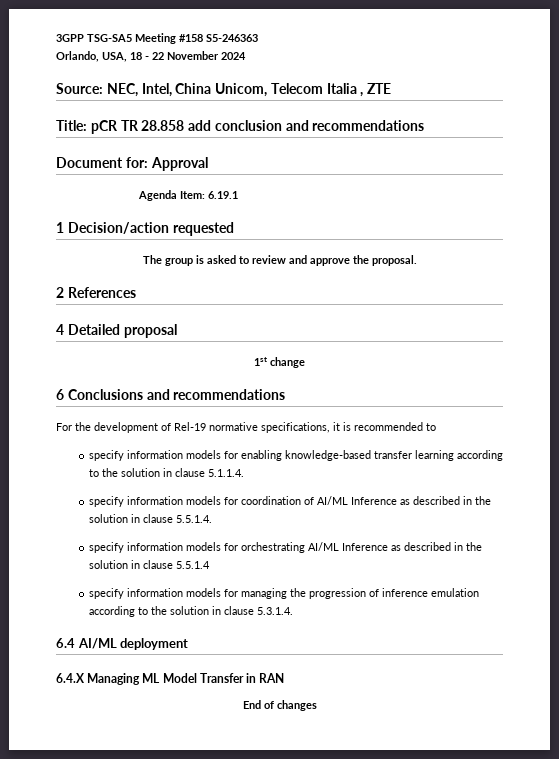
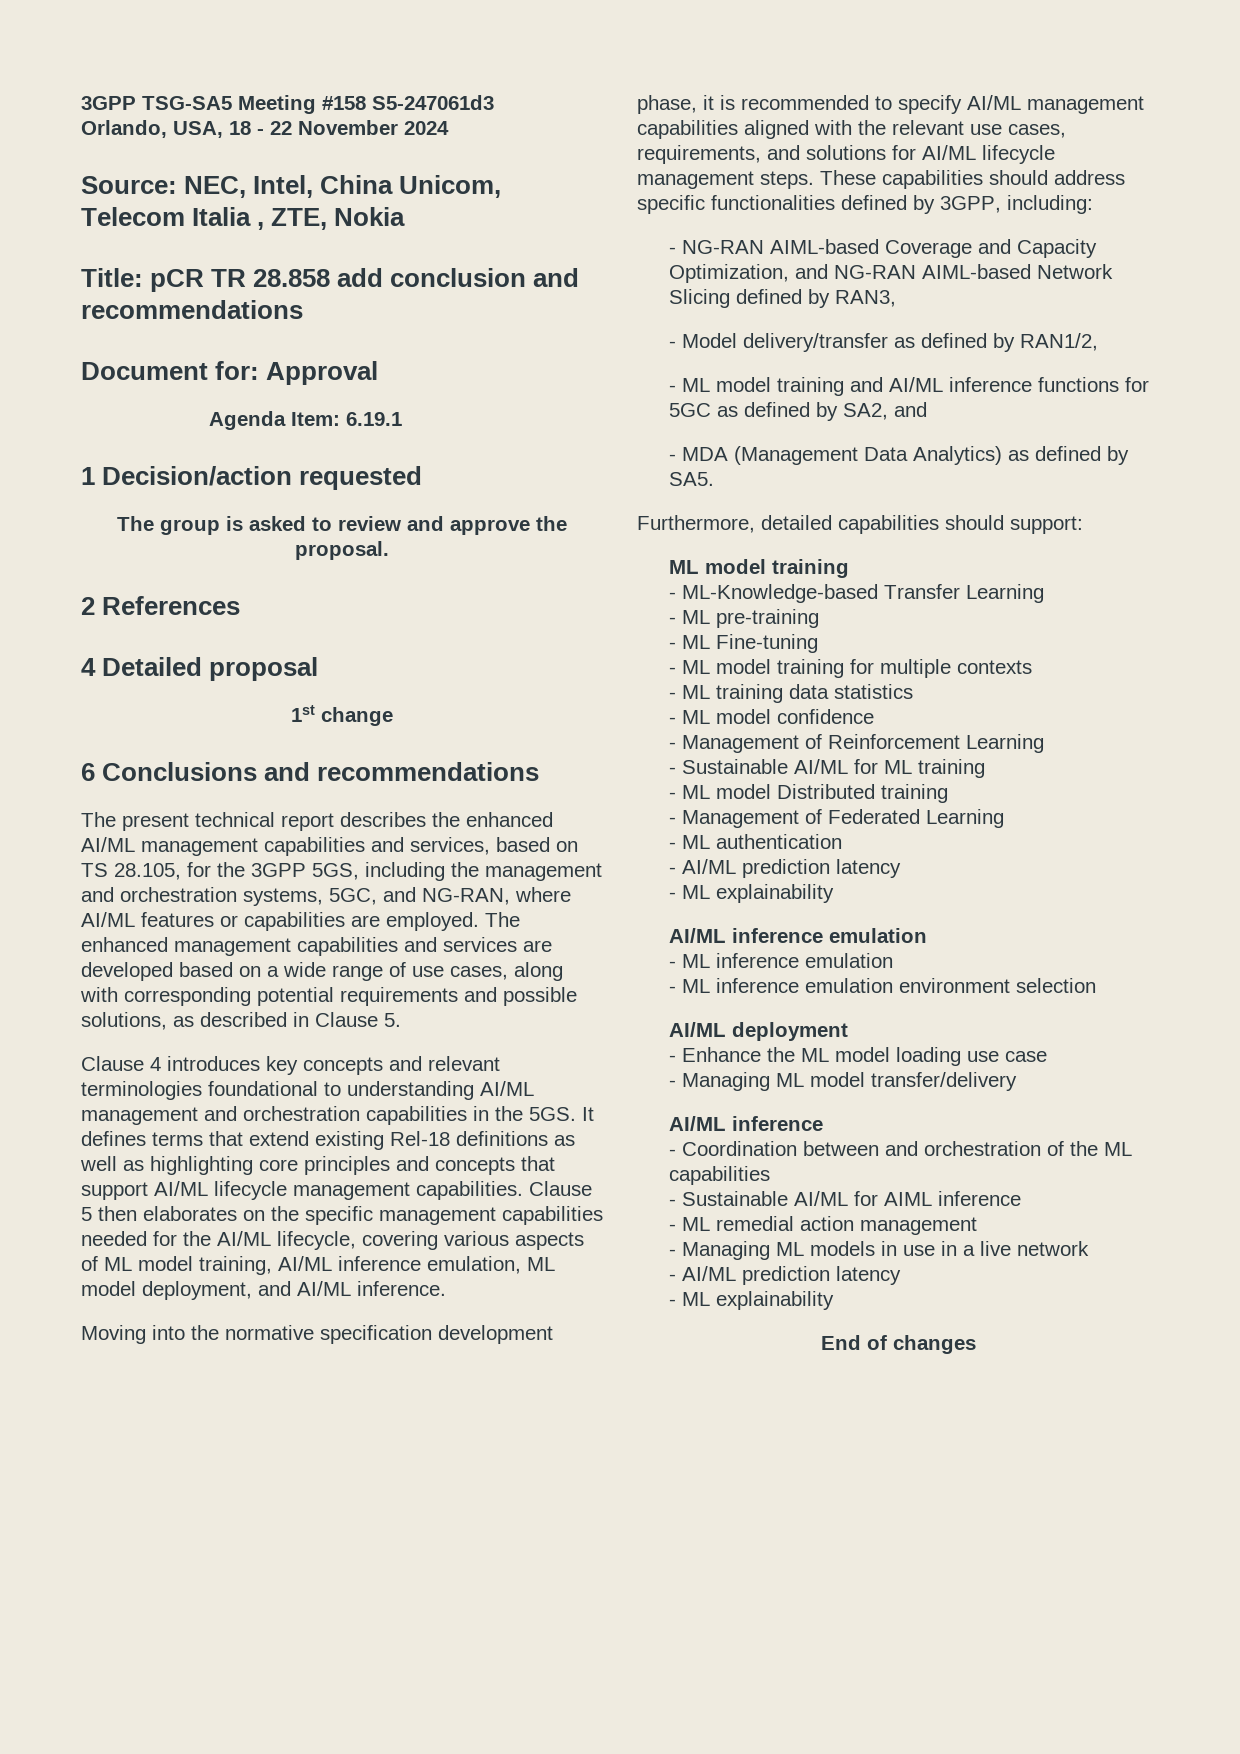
- 3GPP TSG-SA5 Meeting #158 S5-246363
+ 3GPP TSG-SA5 Meeting #158 S5-247061d3
- Source: NEC, Intel, China Unicom, Telecom Italia , ZTE
+ Source: NEC, Intel, China Unicom, Telecom Italia , ZTE, Nokia
- For the development of Rel-19 normative specifications, it is recommended to
- specify information models for enabling knowledge-based transfer learning according to the solution in clause 5.1.1.4.
- specify information models for coordination of AI/ML Inference as described in the solution in clause 5.5.1.4.
- specify information models for orchestrating AI/ML Inference as described in the solution in clause 5.5.1.4
- specify information models for managing the progression of inference emulation according to the solution in clause 5.3.1.4.
- 6.4 AI/ML deployment
- 6.4.X Managing ML Model Transfer in RAN
+ The present technical report describes the enhanced AI/ML management capabilities and services, based on TS 28.105, for the 3GPP 5GS, including the management and orchestration systems, 5GC, and NG-RAN, where AI/ML features or capabilities are employed. The enhanced management capabilities and services are developed based on a wide range of use cases, along with corresponding potential requirements and possible solutions, as described in Clause 5.
+ Clause 4 introduces key concepts and relevant terminologies foundational to understanding AI/ML management and orchestration capabilities in the 5GS. It defines terms that extend existing Rel-18 definitions as well as highlighting core principles and concepts that support AI/ML lifecycle management capabilities. Clause 5 then elaborates on the specific management capabilities needed for the AI/ML lifecycle, covering various aspects of ML model training, AI/ML inference emulation, ML model deployment, and AI/ML inference.
+ Moving into the normative specification development phase, it is recommended to specify AI/ML management capabilities aligned with the relevant use cases, requirements, and solutions for AI/ML lifecycle management steps. These capabilities should address specific functionalities defined by 3GPP, including:
+ - NG-RAN AIML-based Coverage and Capacity Optimization, and NG-RAN AIML-based Network Slicing defined by RAN3,
+ - Model delivery/transfer as defined by RAN1/2,
+ - ML model training and AI/ML inference functions for 5GC as defined by SA2, and
+ - MDA (Management Data Analytics) as defined by SA5.
+ Furthermore, detailed capabilities should support:
+ ML model training
+ - ML-Knowledge-based Transfer Learning
+ - ML pre-training
+ - ML Fine-tuning
+ - ML model training for multiple contexts
+ - ML training data statistics
+ - ML model confidence
+ - Management of Reinforcement Learning
+ - Sustainable AI/ML for ML training
+ - ML model Distributed training
+ - Management of Federated Learning
+ - ML authentication
+ - AI/ML prediction latency
+ - ML explainability
+ AI/ML inference emulation
+ - ML inference emulation
+ - ML inference emulation environment selection
+ AI/ML deployment
+ - Enhance the ML model loading use case
+ - Managing ML model transfer/delivery
+ AI/ML inference
+ - Coordination between and orchestration of the ML capabilities
+ - Sustainable AI/ML for AIML inference
+ - ML remedial action management
+ - Managing ML models in use in a live network
+ - AI/ML prediction latency
+ - ML explainability

